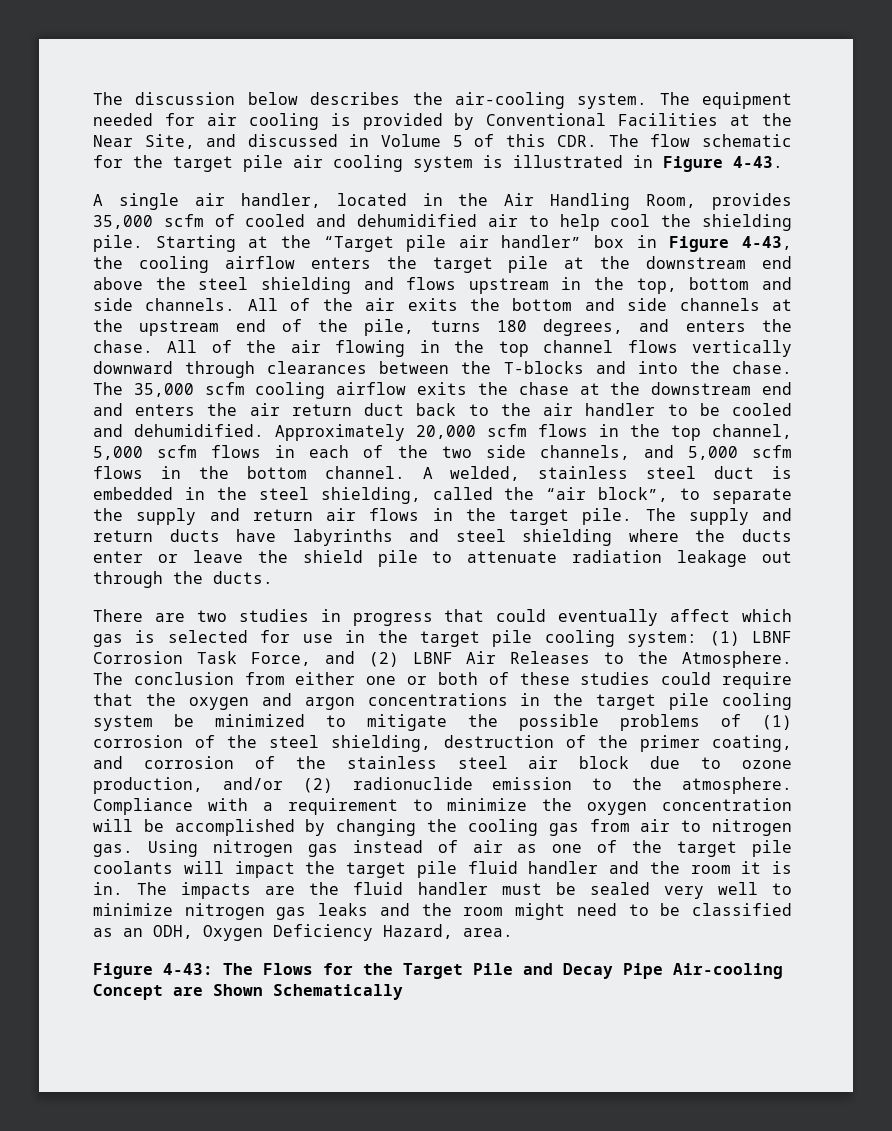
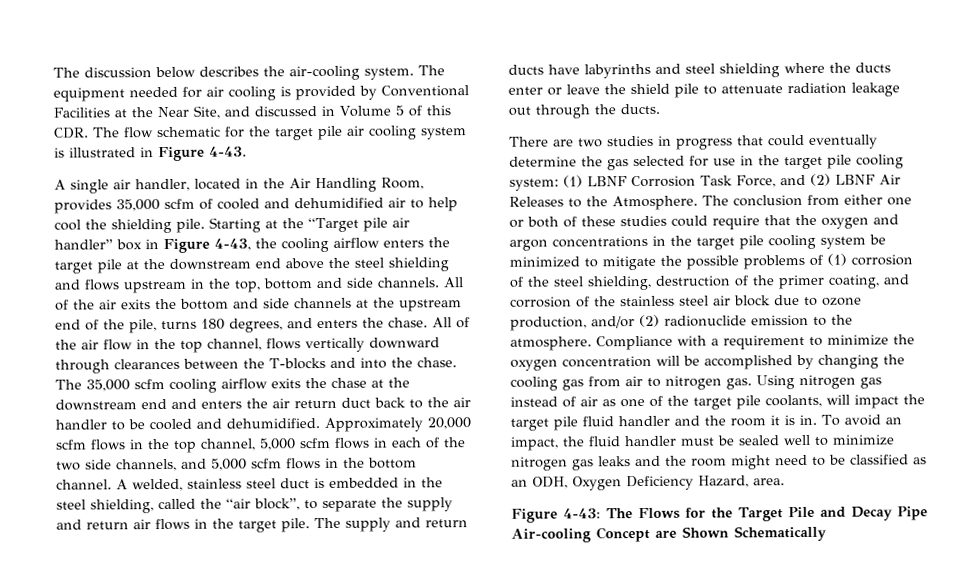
- All of the air flowing in the top channel flows vertically downward through clearances between the T-blocks and into the chase.
+ All of the air flow in the top channel, flows vertically downward through clearances between the T-blocks and into the chase.
- There are two studies in progress that could eventually affect which gas is selected for use in the target pile cooling system: (1) LBNF Corrosion Task Force, and (2) LBNF Air Releases to the Atmosphere.
+ There are two studies in progress that could eventually determine the gas selected for use in the target pile cooling system: (1) LBNF Corrosion Task Force, and (2) LBNF Air Releases to the Atmosphere.
- Using nitrogen gas instead of air as one of the target pile coolants will impact the target pile fluid handler and the room it is in.
+ Using nitrogen gas instead of air as one of the target pile coolants, will impact the target pile fluid handler and the room it is in.
- The impacts are the fluid handler must be sealed very well to minimize nitrogen gas leaks and the room might need to be classified as an ODH, Oxygen Deficiency Hazard, area.
+ To avoid an impact, the fluid handler must be sealed well to minimize nitrogen gas leaks and the room might need to be classified as an ODH, Oxygen Deficiency Hazard, area.

